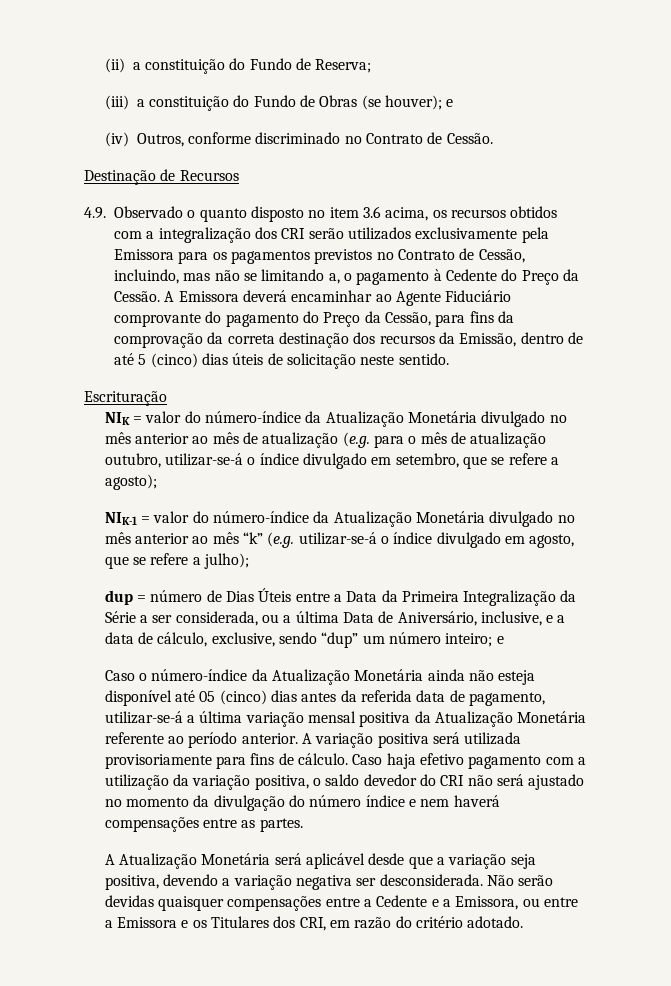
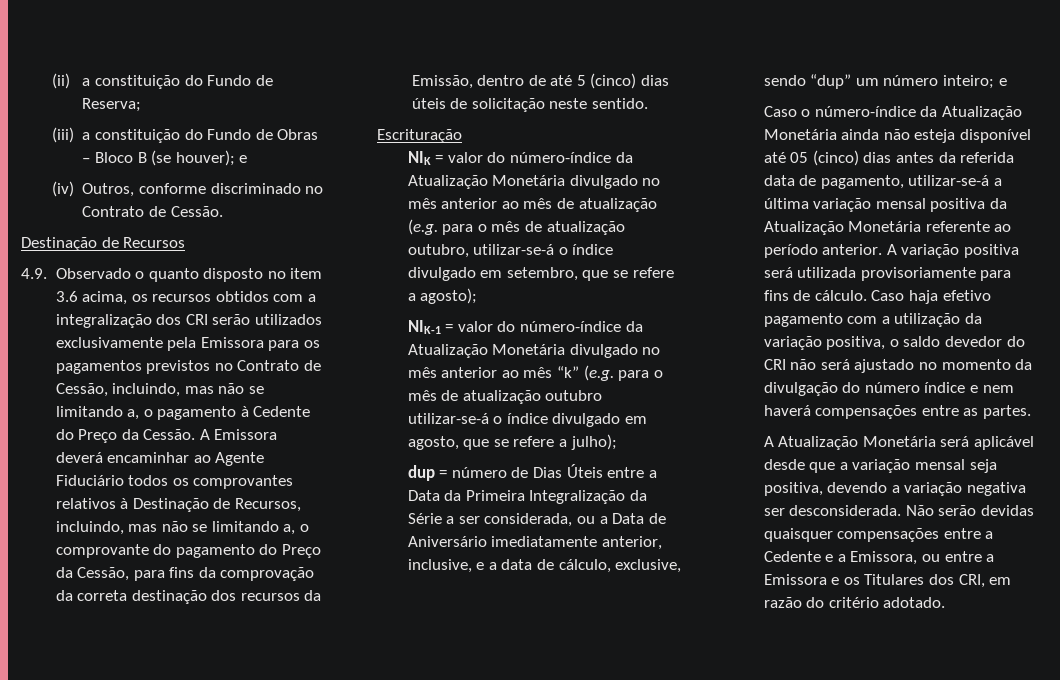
- (iii) a constituição do Fundo de Obras (se houver); e
+ (iii) a constituição do Fundo de Obras – Bloco B (se houver); e
- A Emissora deverá encaminhar ao Agente Fiduciário comprovante do pagamento do Preço da Cessão, para fins da comprovação da correta destinação dos recursos da Emissão, dentro de até 5 (cinco) dias úteis de solicitação neste sentido.
+ A Emissora deverá encaminhar ao Agente Fiduciário todos os comprovantes relativos à Destinação de Recursos, incluindo, mas não se limitando a, o comprovante do pagamento do Preço da Cessão, para fins da comprovação da correta destinação dos recursos da Emissão, dentro de até 5 (cinco) dias úteis de solicitação neste sentido.
- NIK-1 = valor do número-índice da Atualização Monetária divulgado no mês anterior ao mês “k” (e.g. utilizar-se-á o índice divulgado em agosto, que se refere a julho);
+ NIK-1 = valor do número-índice da Atualização Monetária divulgado no mês anterior ao mês “k” (e.g. para o mês de atualização outubro utilizar-se-á o índice divulgado em agosto, que se refere a julho);
- dup = número de Dias Úteis entre a Data da Primeira Integralização da Série a ser considerada, ou a última Data de Aniversário, inclusive, e a data de cálculo, exclusive, sendo “dup” um número inteiro; e
+ dup = número de Dias Úteis entre a Data da Primeira Integralização da Série a ser considerada, ou a Data de Aniversário imediatamente anterior, inclusive, e a data de cálculo, exclusive, sendo “dup” um número inteiro; e
- A Atualização Monetária será aplicável desde que a variação seja positiva, devendo a variação negativa ser desconsiderada.
+ A Atualização Monetária será aplicável desde que a variação mensal seja positiva, devendo a variação negativa ser desconsiderada.

